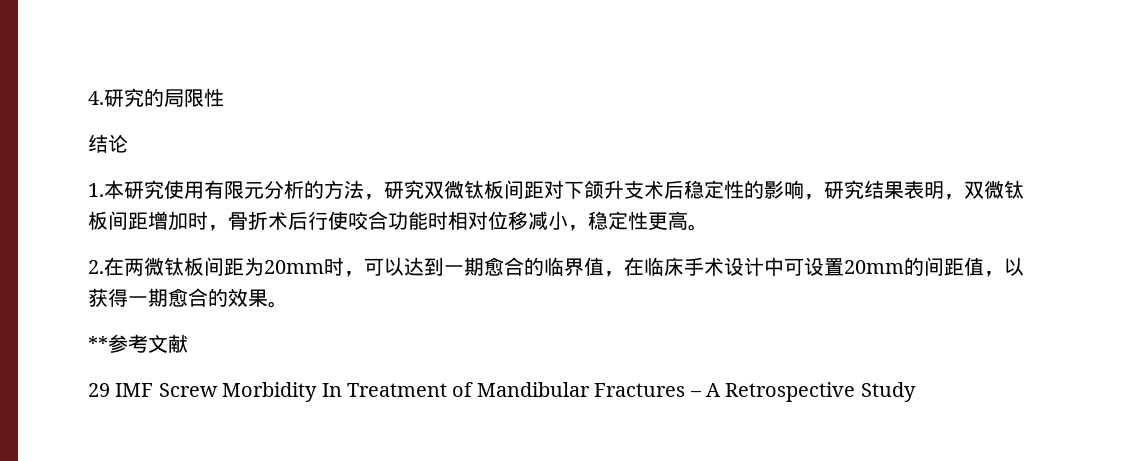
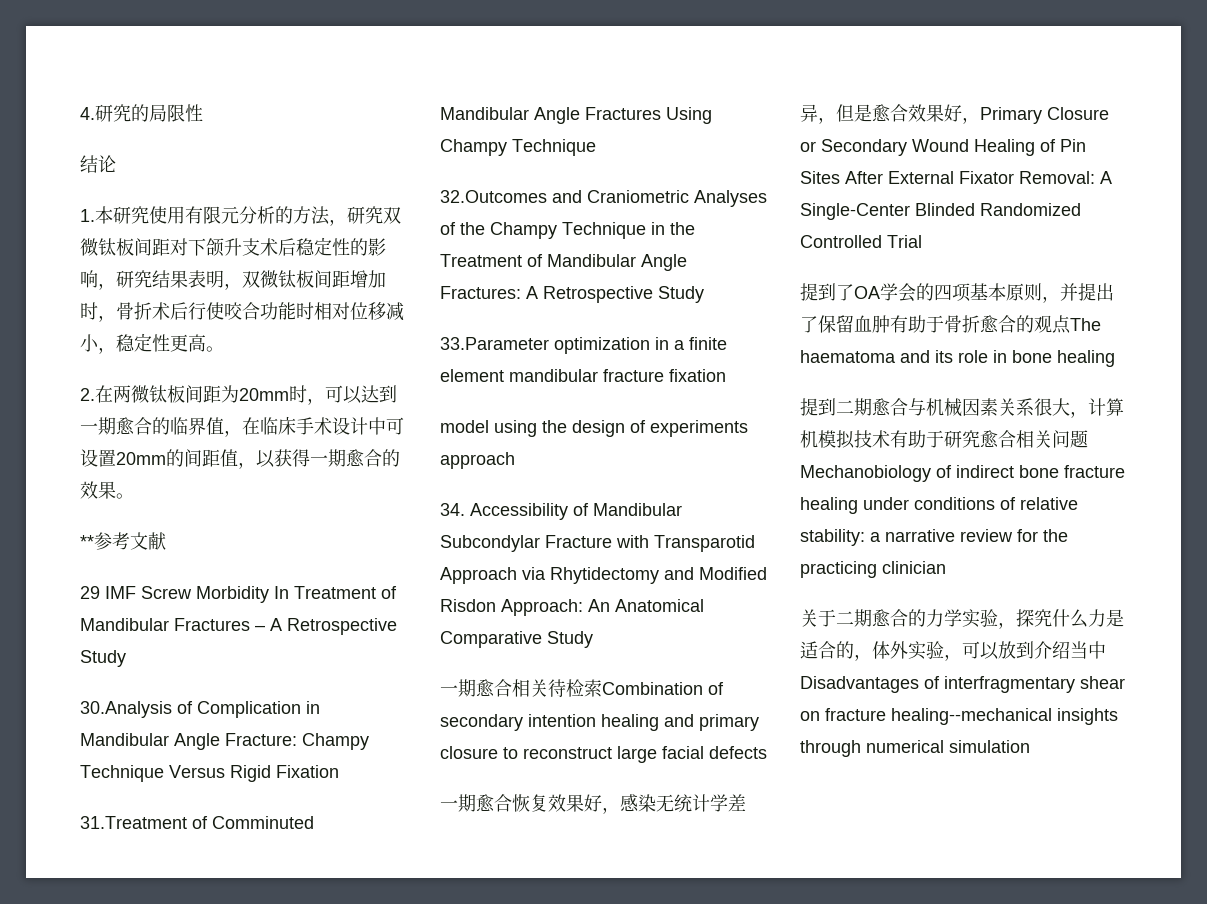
+ 30.Analysis of Complication in Mandibular Angle Fracture: Champy Technique Versus Rigid Fixation
+ 31.Treatment of Comminuted Mandibular Angle Fractures Using Champy Technique
+ 32.Outcomes and Craniometric Analyses of the Champy Technique in the Treatment of Mandibular Angle Fractures: A Retrospective Study
+ 33.Parameter optimization in a finite element mandibular fracture fixation
+ model using the design of experiments approach
+ 34. Accessibility of Mandibular Subcondylar Fracture with Transparotid Approach via Rhytidectomy and Modified Risdon Approach: An Anatomical Comparative Study
+ 一期愈合相关待检索Combination of secondary intention healing and primary closure to reconstruct large facial defects
+ 一期愈合恢复效果好，感染无统计学差异，但是愈合效果好，Primary Closure or Secondary Wound Healing of Pin Sites After External Fixator Removal: A Single-Center Blinded Randomized Controlled Trial
+ 提到了OA学会的四项基本原则，并提出了保留血肿有助于骨折愈合的观点The haematoma and its role in bone healing
+ 提到二期愈合与机械因素关系很大，计算机模拟技术有助于研究愈合相关问题Mechanobiology of indirect bone fracture healing under conditions of relative stability: a narrative review for the practicing clinician
+ 关于二期愈合的力学实验，探究什么力是适合的，体外实验，可以放到介绍当中Disadvantages of interfragmentary shear on fracture healing--mechanical insights through numerical simulation

